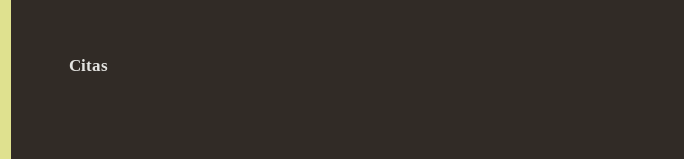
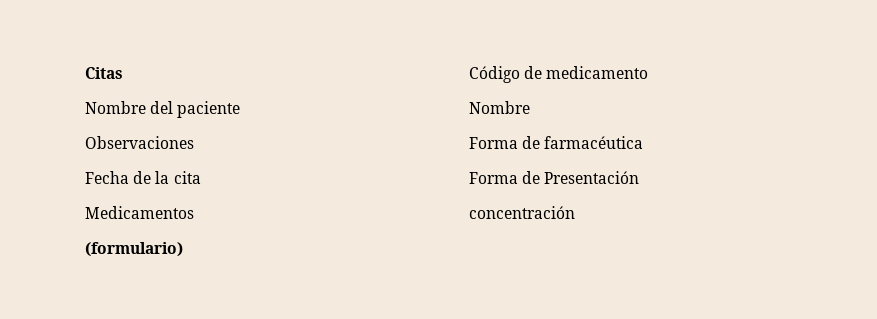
+ Nombre del paciente
+ Observaciones
+ Fecha de la cita
+ Medicamentos
+ (formulario)
+ Código de medicamento
+ Nombre
+ Forma de farmacéutica
+ Forma de Presentación
+ concentración

